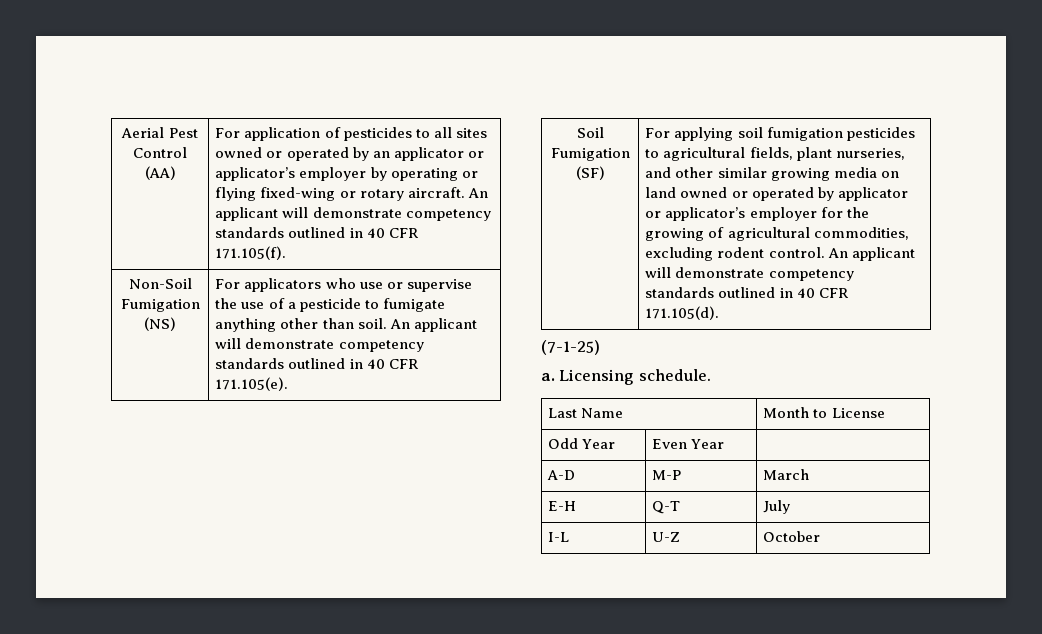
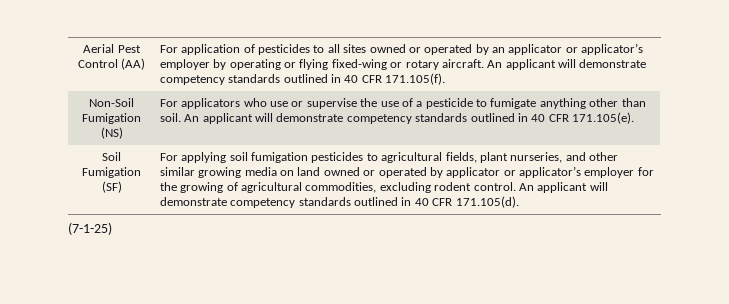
- a. Licensing schedule.
- Last Name | Month to License
- Odd Year | Even Year |
- A-D | M-P | March
- E-H | Q-T | July
- I-L | U-Z | October

